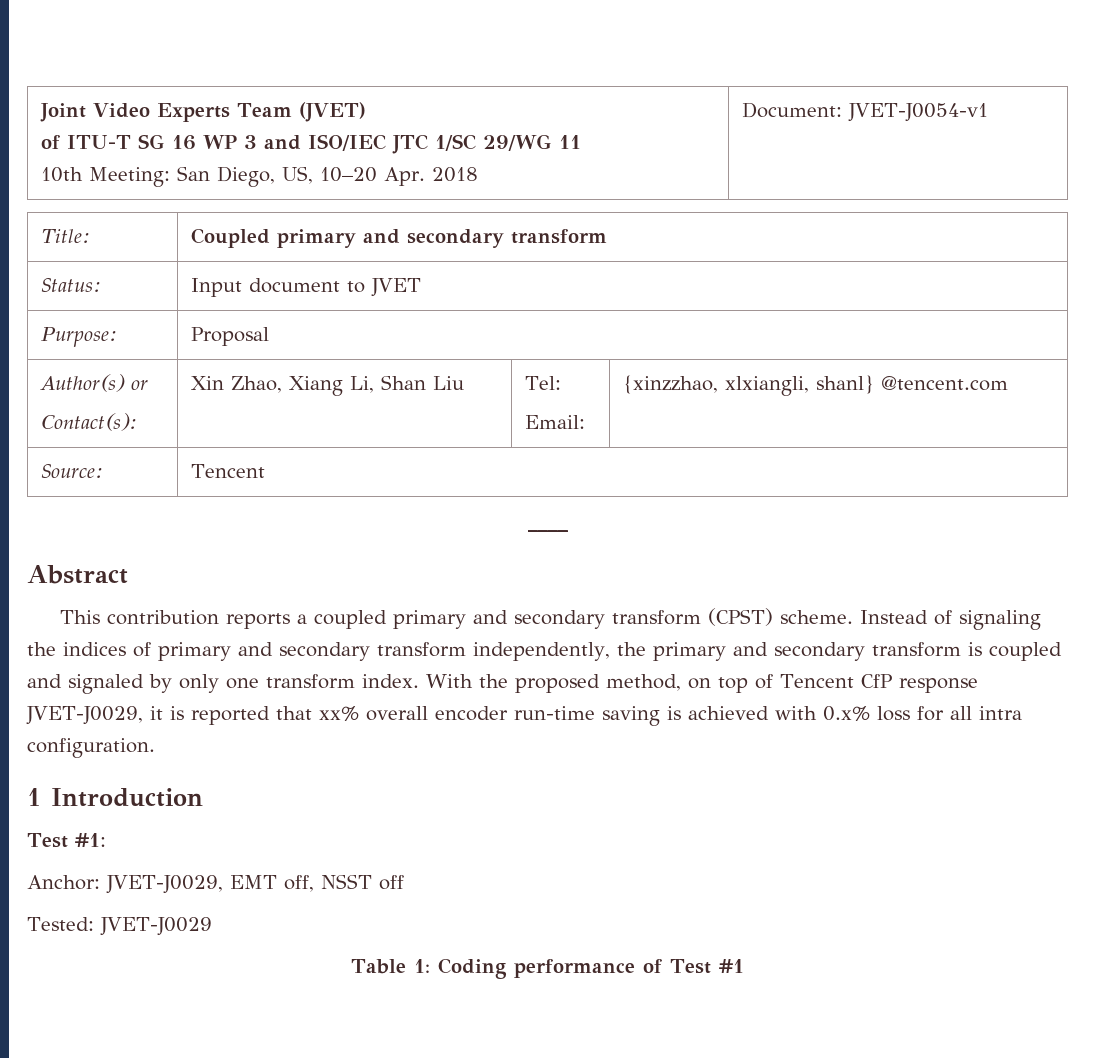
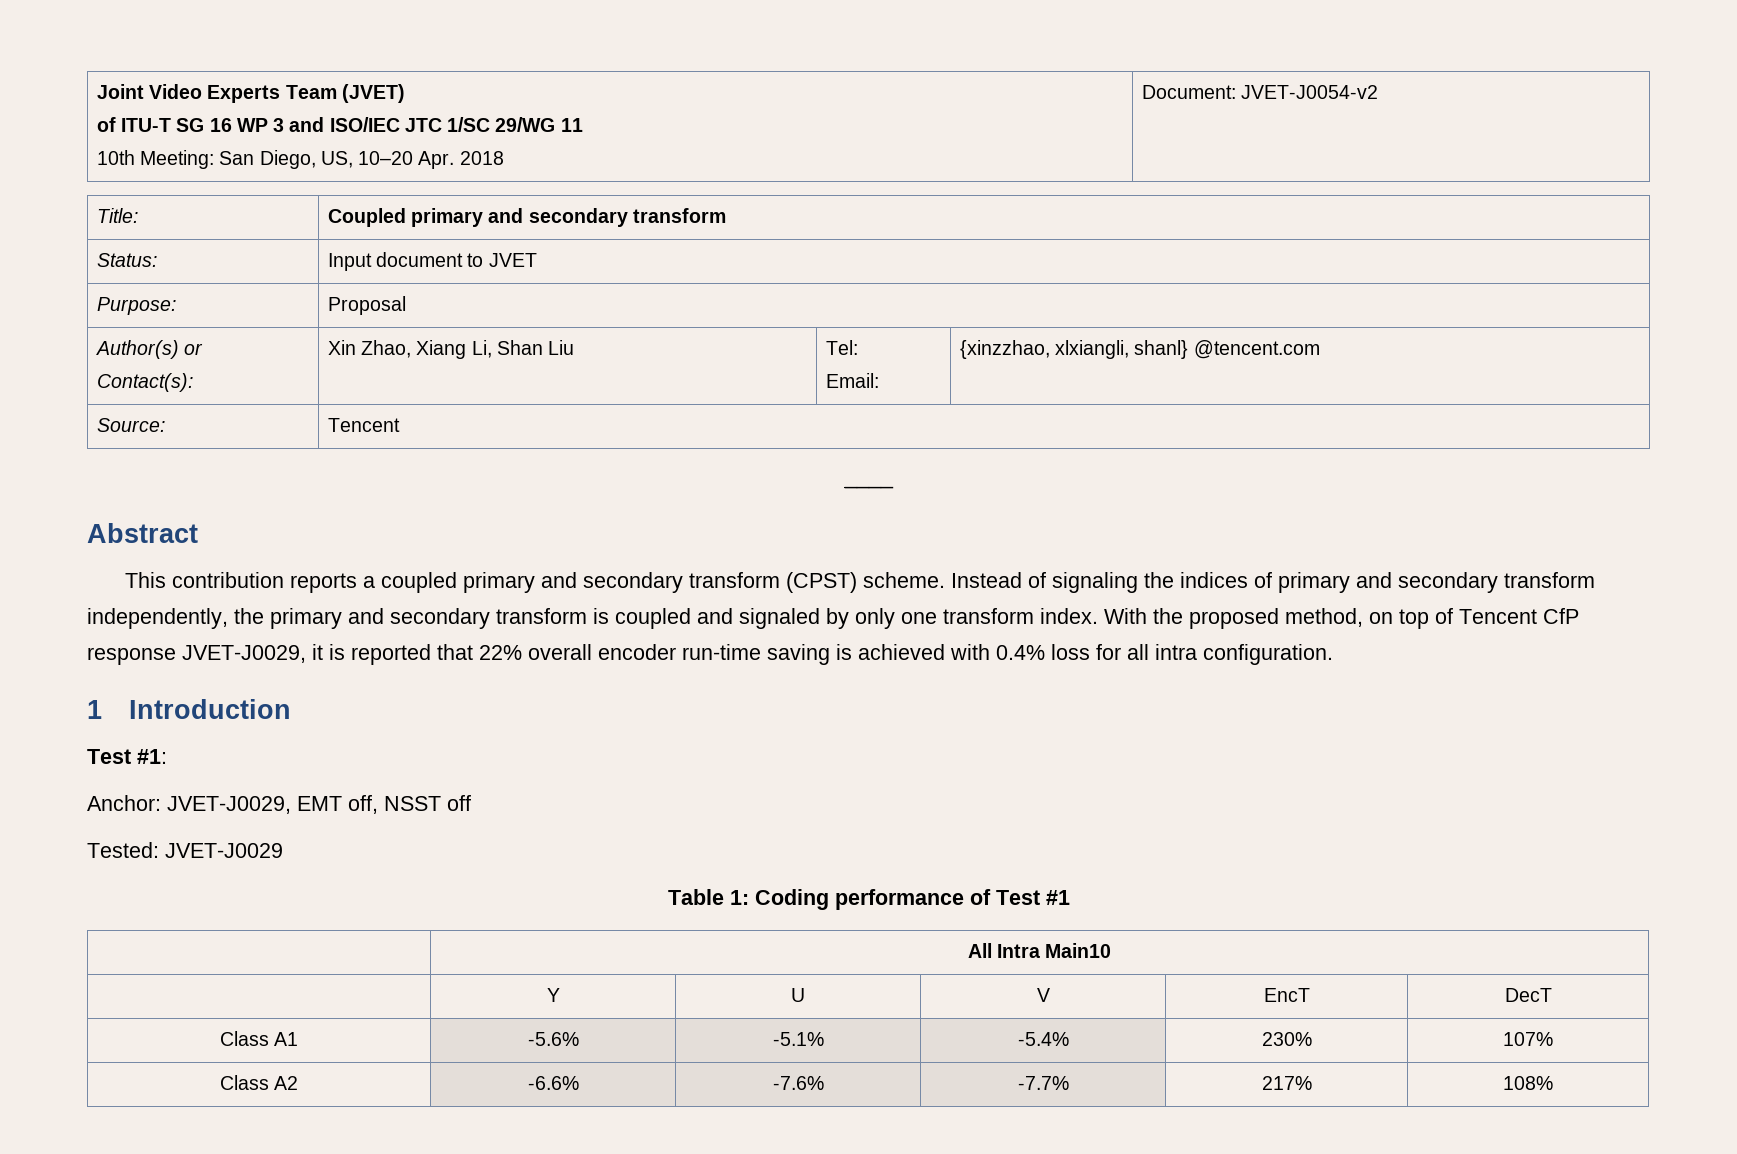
  Joint Video Experts Team (JVET)
  of ITU-T SG 16 WP 3 and ISO/IEC JTC 1/SC 29/WG 11
- 10th Meeting: San Diego, US, 10–20 Apr. 2018 | Document: JVET-J0054-v1
+ 10th Meeting: San Diego, US, 10–20 Apr. 2018 | Document: JVET-J0054-v2
- With the proposed method, on top of Tencent CfP response JVET-J0029, it is reported that xx% overall encoder run-time saving is achieved with 0.x% loss for all intra configuration.
+ With the proposed method, on top of Tencent CfP response JVET-J0029, it is reported that 22% overall encoder run-time saving is achieved with 0.4% loss for all intra configuration.
+ | All Intra Main10
+ | Y | U | V | EncT | DecT
+ Class A1 | -5.6% | -5.1% | -5.4% | 230% | 107%
+ Class A2 | -6.6% | -7.6% | -7.7% | 217% | 108%

